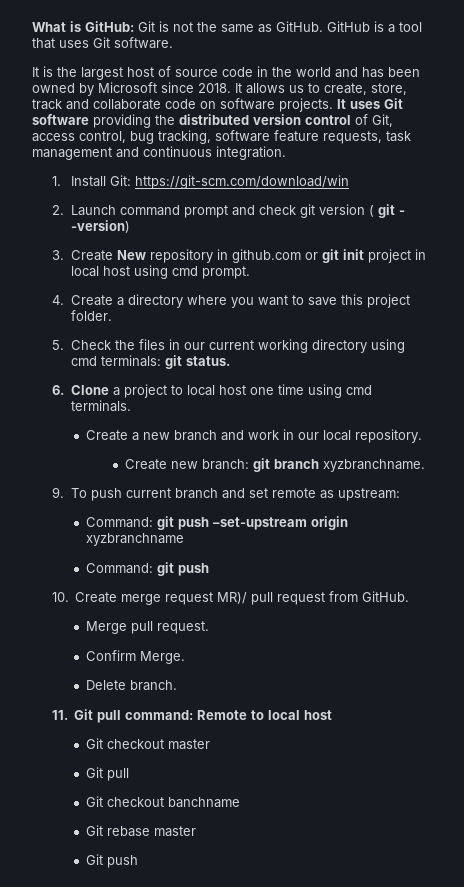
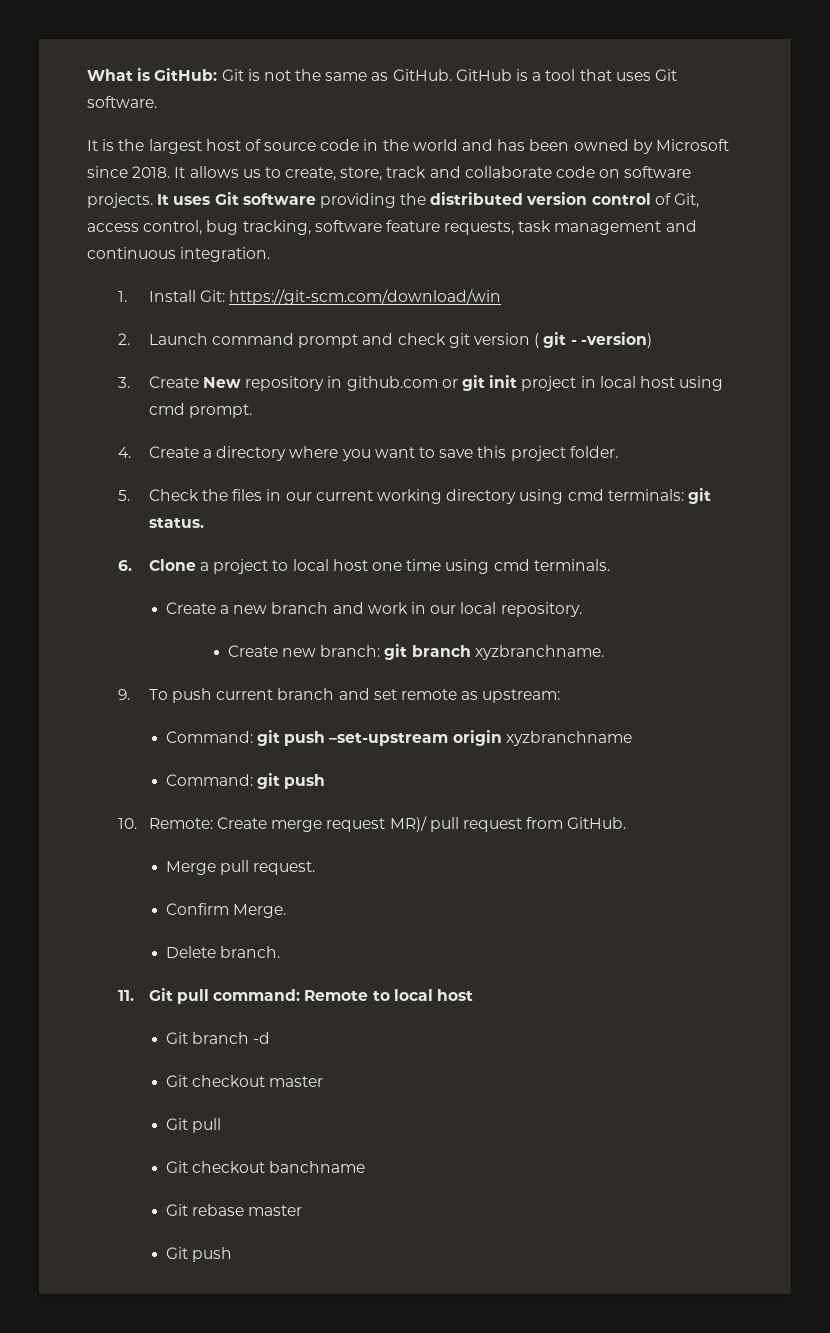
- 10. Create merge request MR)/ pull request from GitHub.
+ 10. Remote: Create merge request MR)/ pull request from GitHub.
+ Git branch -d

